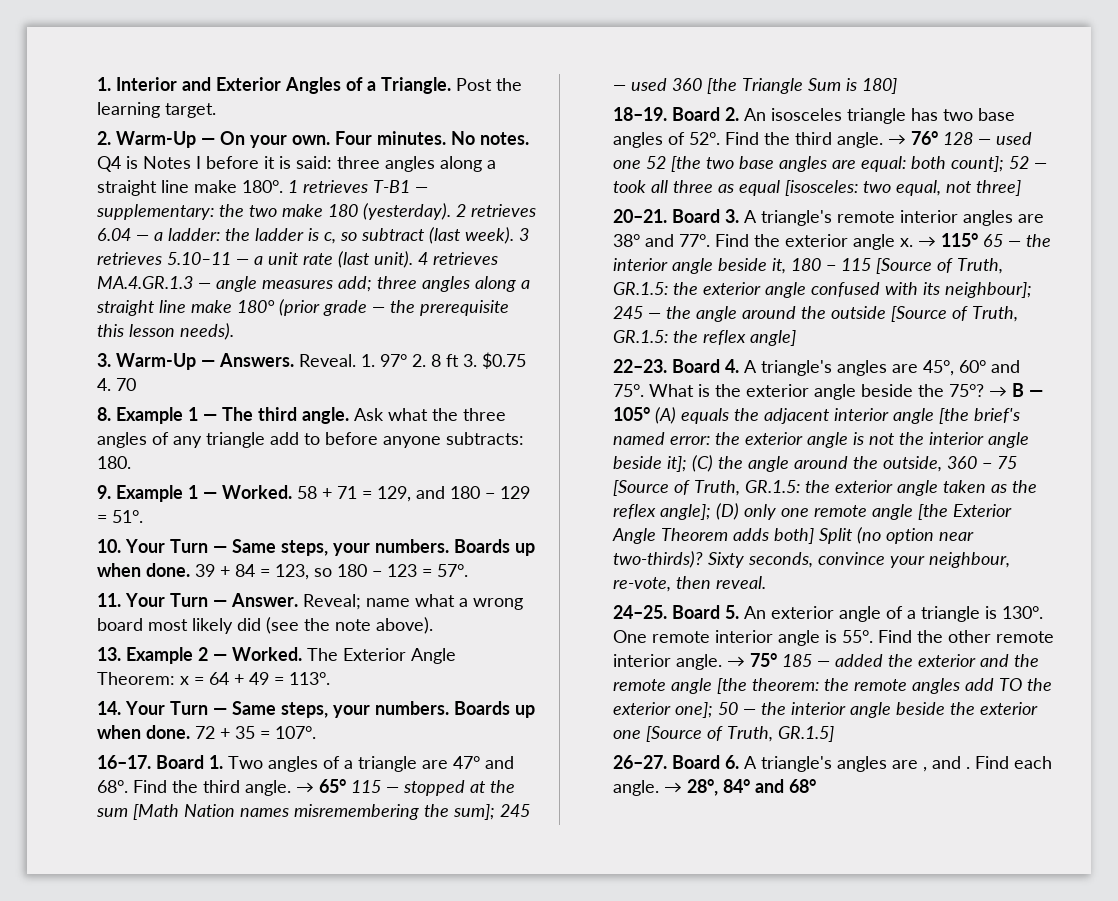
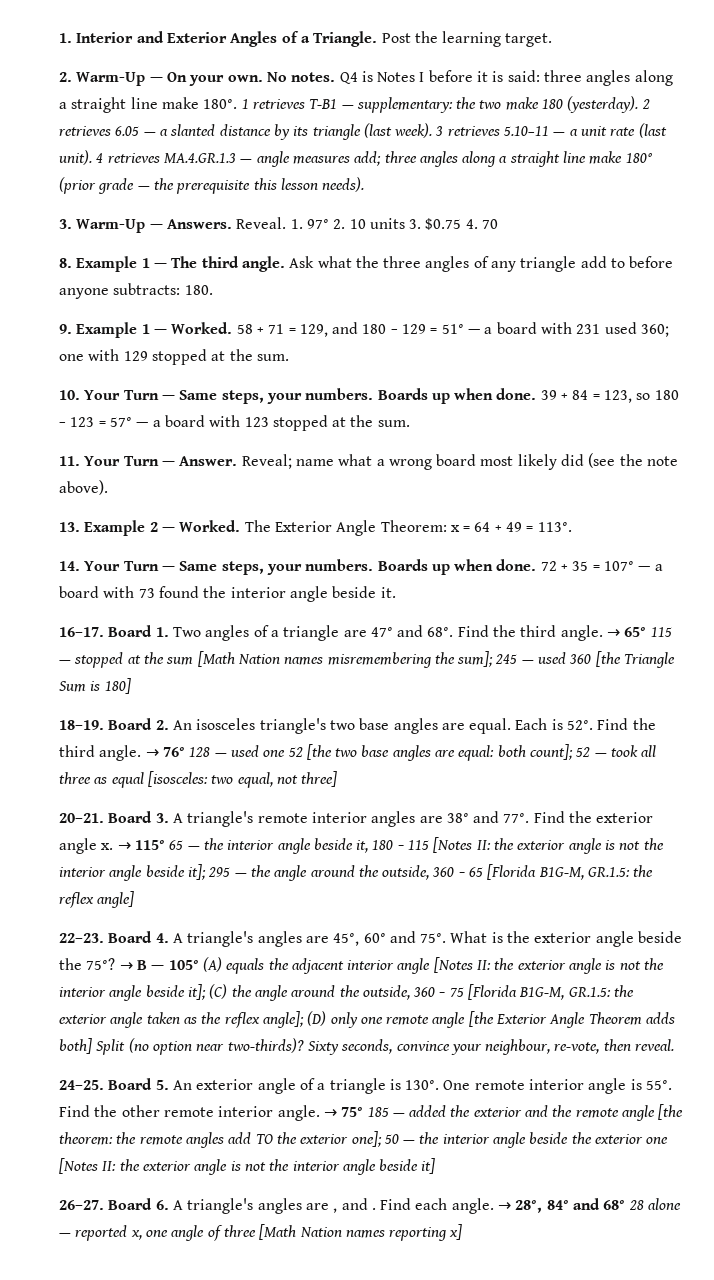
- Four minutes.
- 2 retrieves 6.04 — a ladder: the ladder is c, so subtract (last week).
+ 2 retrieves 6.05 — a slanted distance by its triangle (last week).
- 1. 97° 2. 8 ft 3. $0.75 4. 70
+ 1. 97° 2. 10 units 3. $0.75 4. 70
- 58 + 71 = 129, and 180 − 129 = 51°.
+ 58 + 71 = 129, and 180 − 129 = 51° — a board with 231 used 360; one with 129 stopped at the sum.
- 39 + 84 = 123, so 180 − 123 = 57°.
+ 39 + 84 = 123, so 180 − 123 = 57° — a board with 123 stopped at the sum.
- 72 + 35 = 107°.
+ 72 + 35 = 107° — a board with 73 found the interior angle beside it.
- Board 2. An isosceles triangle has two base angles of 52°.
+ Board 2. An isosceles triangle's two base angles are equal. Each is 52°.
- → 115° 65 — the interior angle beside it, 180 − 115 [Source of Truth, GR.1.5: the exterior angle confused with its neighbour]; 245 — the angle around the outside [Source of Truth, GR.1.5: the reflex angle]
+ → 115° 65 — the interior angle beside it, 180 − 115 [Notes II: the exterior angle is not the interior angle beside it]; 295 — the angle around the outside, 360 − 65 [Florida B1G-M, GR.1.5: the reflex angle]
- → B — 105° (A) equals the adjacent interior angle [the brief's named error: the exterior angle is not the interior angle beside it]; (C) the angle around the outside, 360 − 75 [Source of Truth, GR.1.5: the exterior angle taken as the reflex angle]; (D) only one remote angle [the Exterior Angle Theorem adds both] Split (no option near two-thirds)?
+ → B — 105° (A) equals the adjacent interior angle [Notes II: the exterior angle is not the interior angle beside it]; (C) the angle around the outside, 360 − 75 [Florida B1G-M, GR.1.5: the exterior angle taken as the reflex angle]; (D) only one remote angle [the Exterior Angle Theorem adds both] Split (no option near two-thirds)?
- → 75° 185 — added the exterior and the remote angle [the theorem: the remote angles add TO the exterior one]; 50 — the interior angle beside the exterior one [Source of Truth, GR.1.5]
+ → 75° 185 — added the exterior and the remote angle [the theorem: the remote angles add TO the exterior one]; 50 — the interior angle beside the exterior one [Notes II: the exterior angle is not the interior angle beside it]
- → 28°, 84° and 68°
+ → 28°, 84° and 68° 28 alone — reported x, one angle of three [Math Nation names reporting x]

